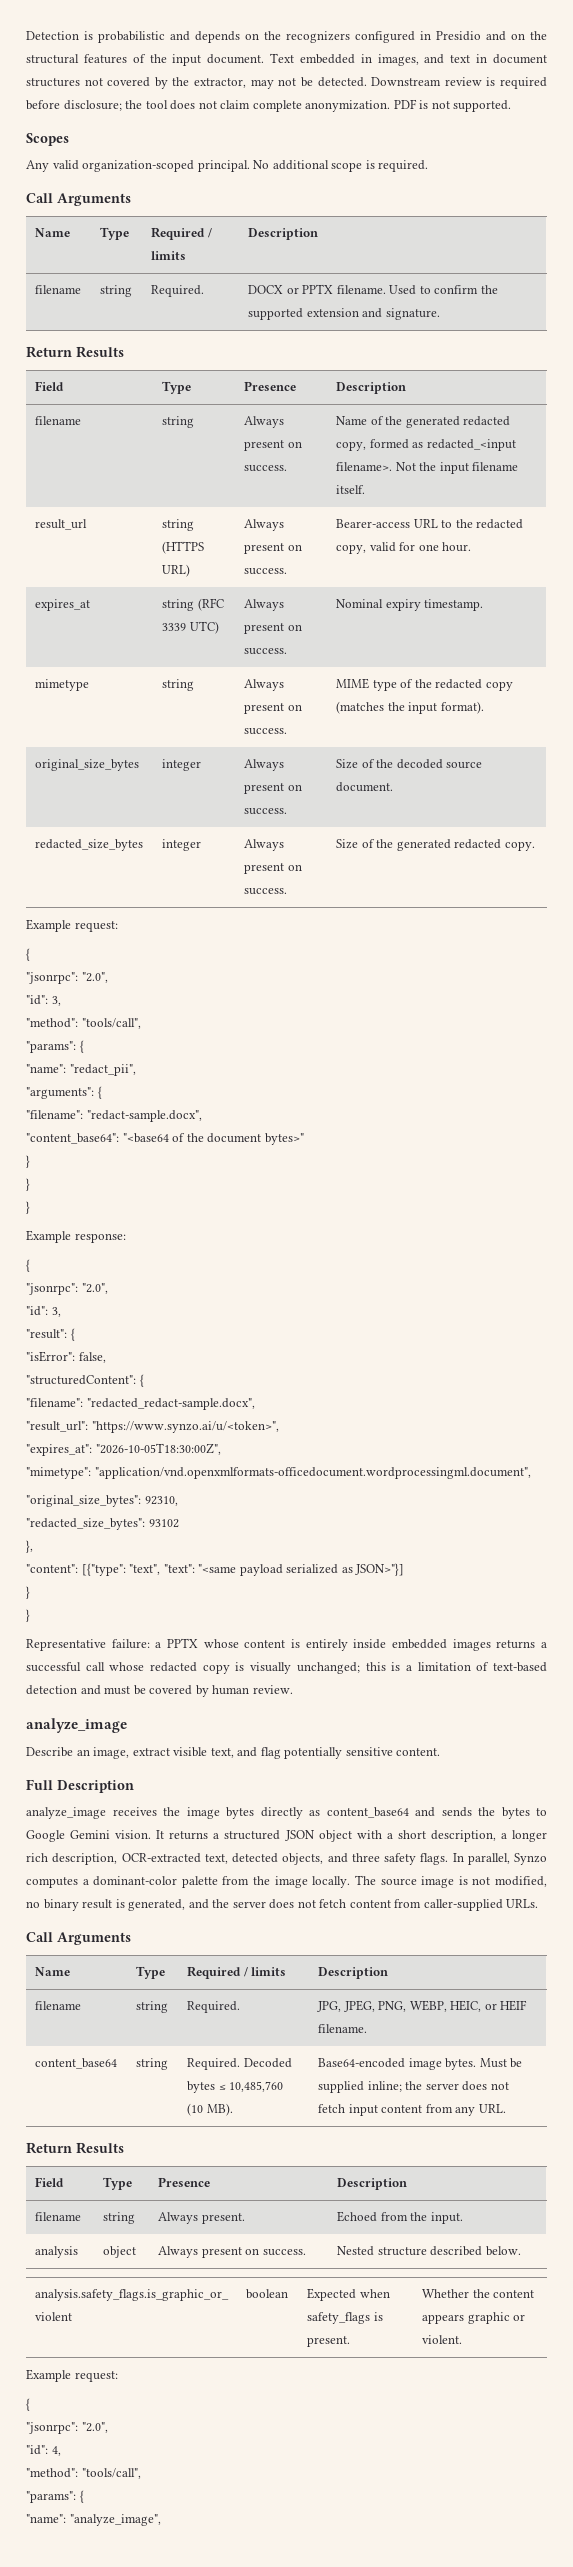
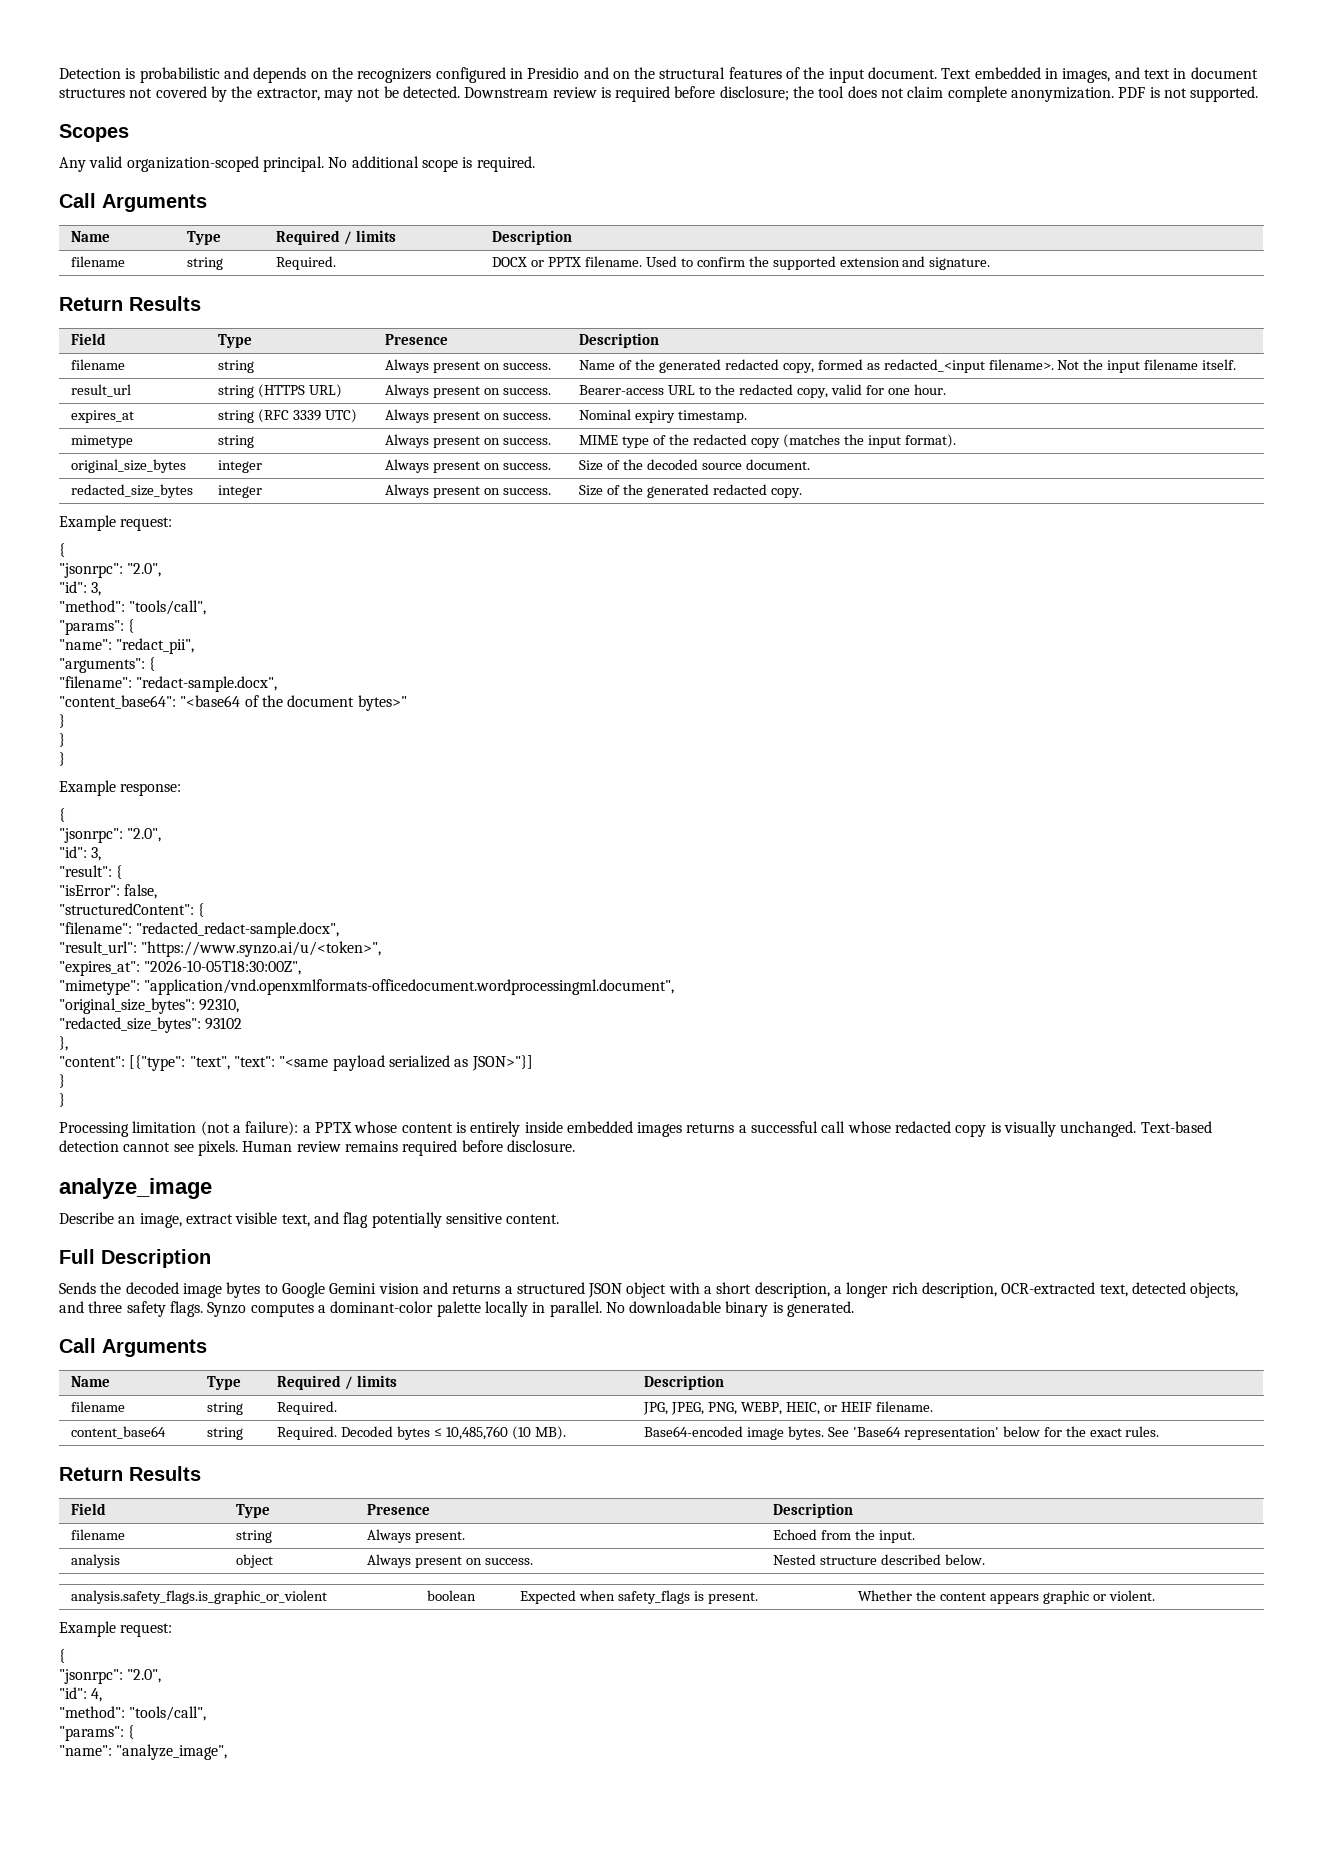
- Representative failure: a PPTX whose content is entirely inside embedded images returns a successful call whose redacted copy is visually unchanged; this is a limitation of text-based detection and must be covered by human review.
+ Processing limitation (not a failure): a PPTX whose content is entirely inside embedded images returns a successful call whose redacted copy is visually unchanged. Text-based detection cannot see pixels. Human review remains required before disclosure.
- analyze_image receives the image bytes directly as content_base64 and sends the bytes to Google Gemini vision. It returns a structured JSON object with a short description, a longer rich description, OCR-extracted text, detected objects, and three safety flags.
+ Sends the decoded image bytes to Google Gemini vision and returns a structured JSON object with a short description, a longer rich description, OCR-extracted text, detected objects, and three safety flags.
- In parallel, Synzo computes a dominant-color palette from the image locally. The source image is not modified, no binary result is generated, and the server does not fetch content from caller-supplied URLs.
+ Synzo computes a dominant-color palette locally in parallel. No downloadable binary is generated.
- content_base64 | string | Required. Decoded bytes ≤ 10,485,760 (10 MB). | Base64-encoded image bytes. Must be supplied inline; the server does not fetch input content from any URL.
+ content_base64 | string | Required. Decoded bytes ≤ 10,485,760 (10 MB). | Base64-encoded image bytes. See 'Base64 representation' below for the exact rules.

